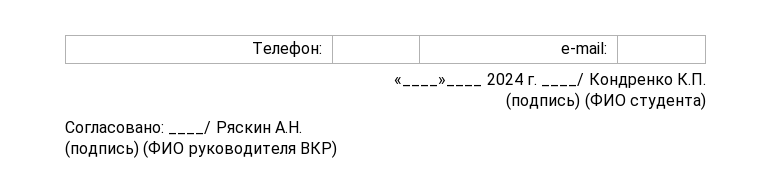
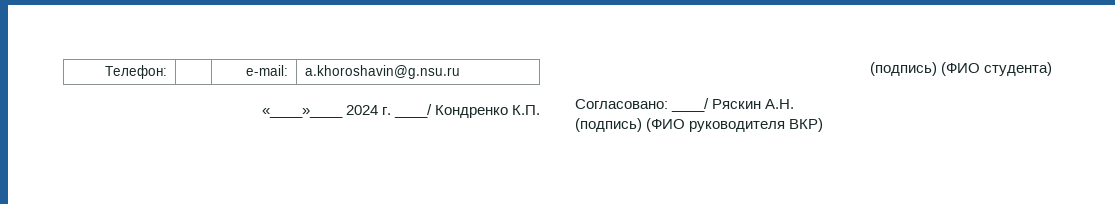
- Телефон: | | e-mail: |
+ Телефон: | | e-mail: | a.khoroshavin@g.nsu.ru

